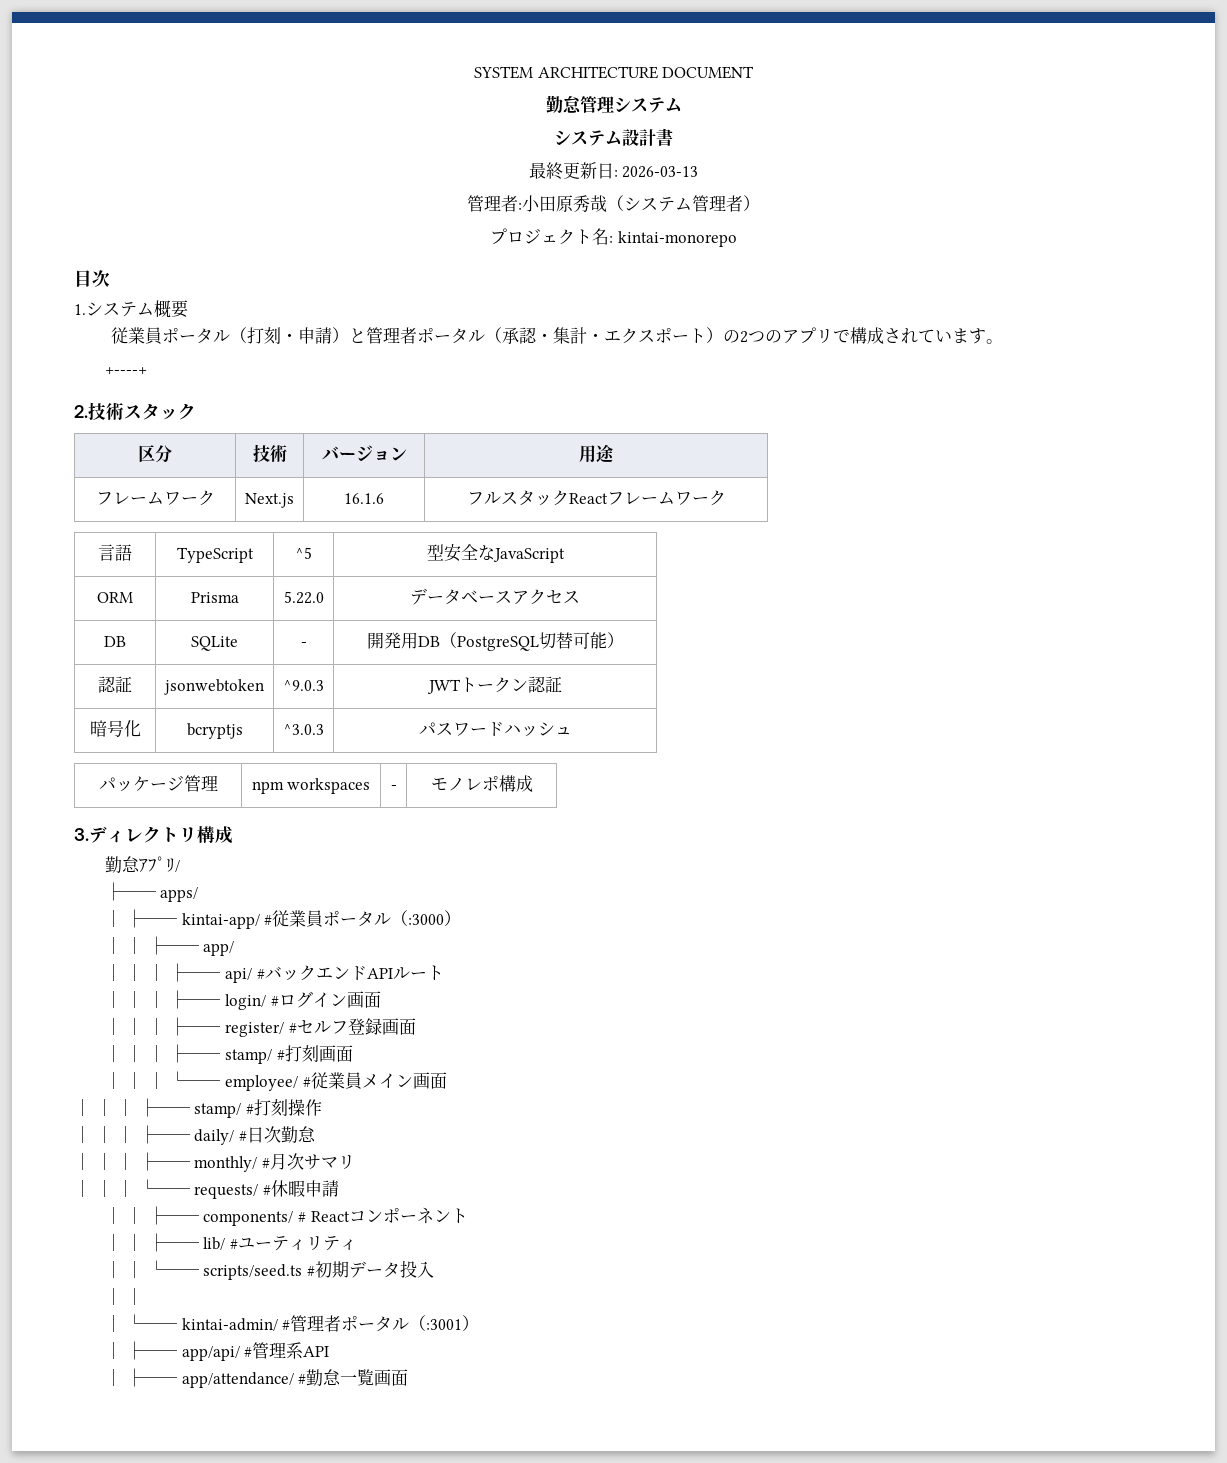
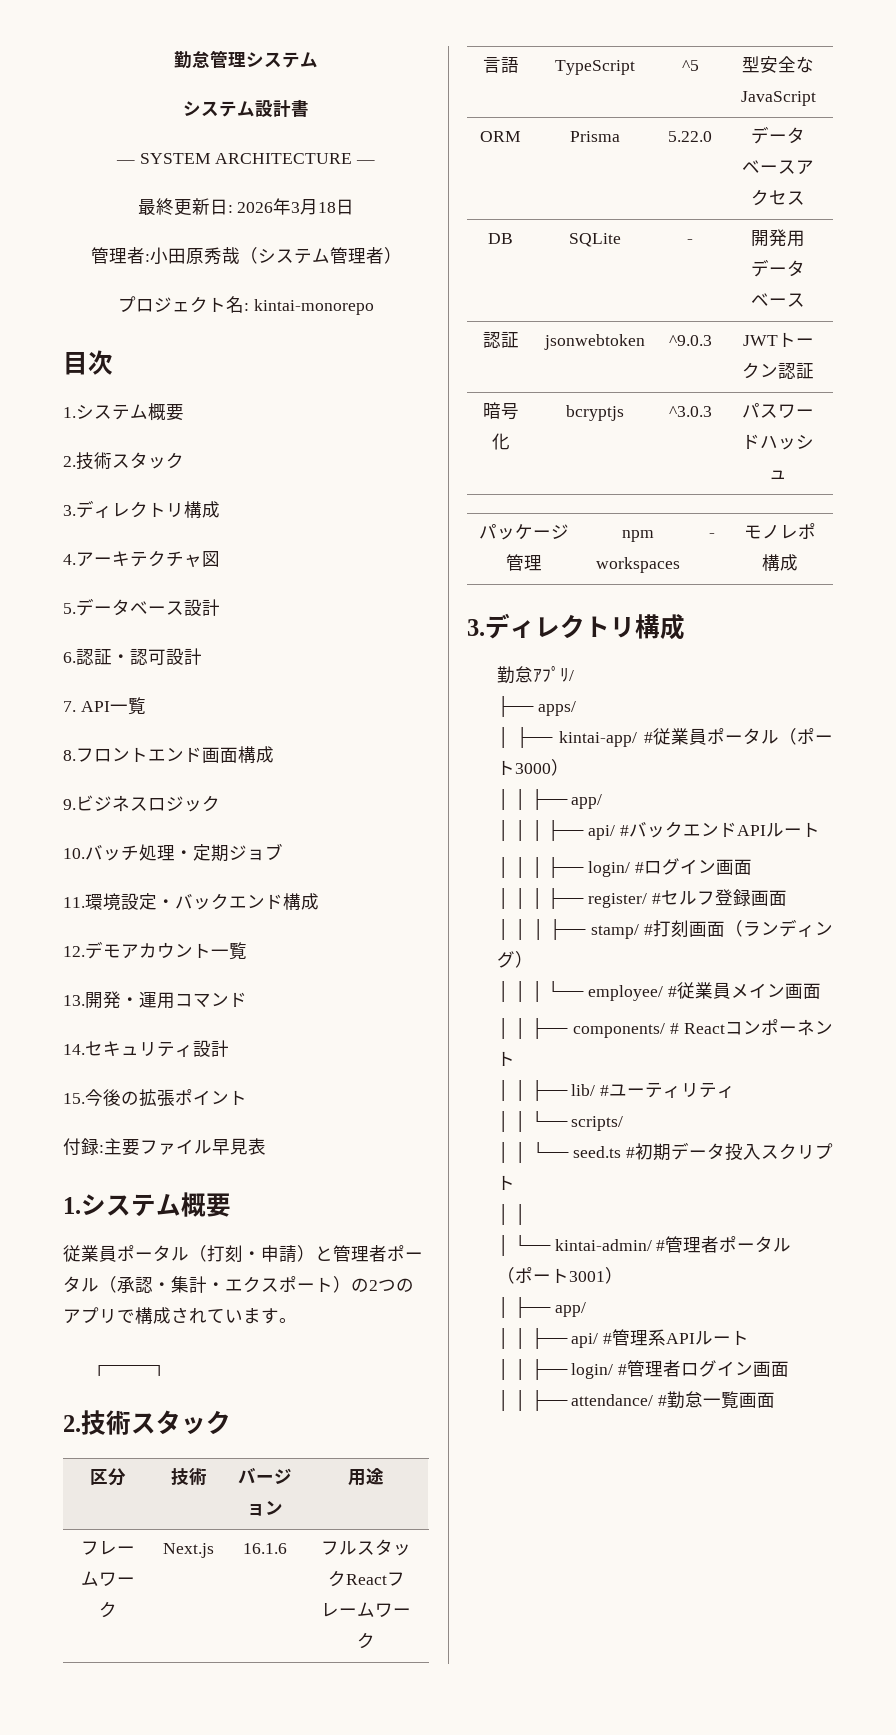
- SYSTEM ARCHITECTURE DOCUMENT
+ ― SYSTEM ARCHITECTURE ―
- 最終更新日: 2026-03-13
+ 最終更新日: 2026年3月18日
  目次
+ 1.システム概要
+ 2.技術スタック
+ 3.ディレクトリ構成
+ 4.アーキテクチャ図
+ 5.データベース設計
+ 6.認証・認可設計
+ 7. API一覧
+ 8.フロントエンド画面構成
+ 9.ビジネスロジック
+ 10.バッチ処理・定期ジョブ
+ 11.環境設定・バックエンド構成
+ 12.デモアカウント一覧
+ 13.開発・運用コマンド
+ 14.セキュリティ設計
+ 15.今後の拡張ポイント
+ 付録:主要ファイル早見表
- +----+
+ ┌────┐
- DB | SQLite | - | 開発用DB（PostgreSQL切替可能）
+ DB | SQLite | - | 開発用データベース
- │ ├── kintai-app/ #従業員ポータル（:3000）
+ │ ├── kintai-app/ #従業員ポータル（ポート3000）
- │ │ │ ├── stamp/ #打刻画面
+ │ │ │ ├── stamp/ #打刻画面（ランディング）
- │ │ │ ├── stamp/ #打刻操作
- │ │ │ ├── daily/ #日次勤怠
- │ │ │ ├── monthly/ #月次サマリ
- │ │ │ └── requests/ #休暇申請
- │ │ └── scripts/seed.ts #初期データ投入
+ │ │ └── scripts/
+ │ │ └── seed.ts #初期データ投入スクリプト
- │ └── kintai-admin/ #管理者ポータル（:3001）
- │ ├── app/api/ #管理系API
- │ ├── app/attendance/ #勤怠一覧画面
+ │ └── kintai-admin/ #管理者ポータル（ポート3001）
+ │ ├── app/
+ │ │ ├── api/ #管理系APIルート
+ │ │ ├── login/ #管理者ログイン画面
+ │ │ ├── attendance/ #勤怠一覧画面

